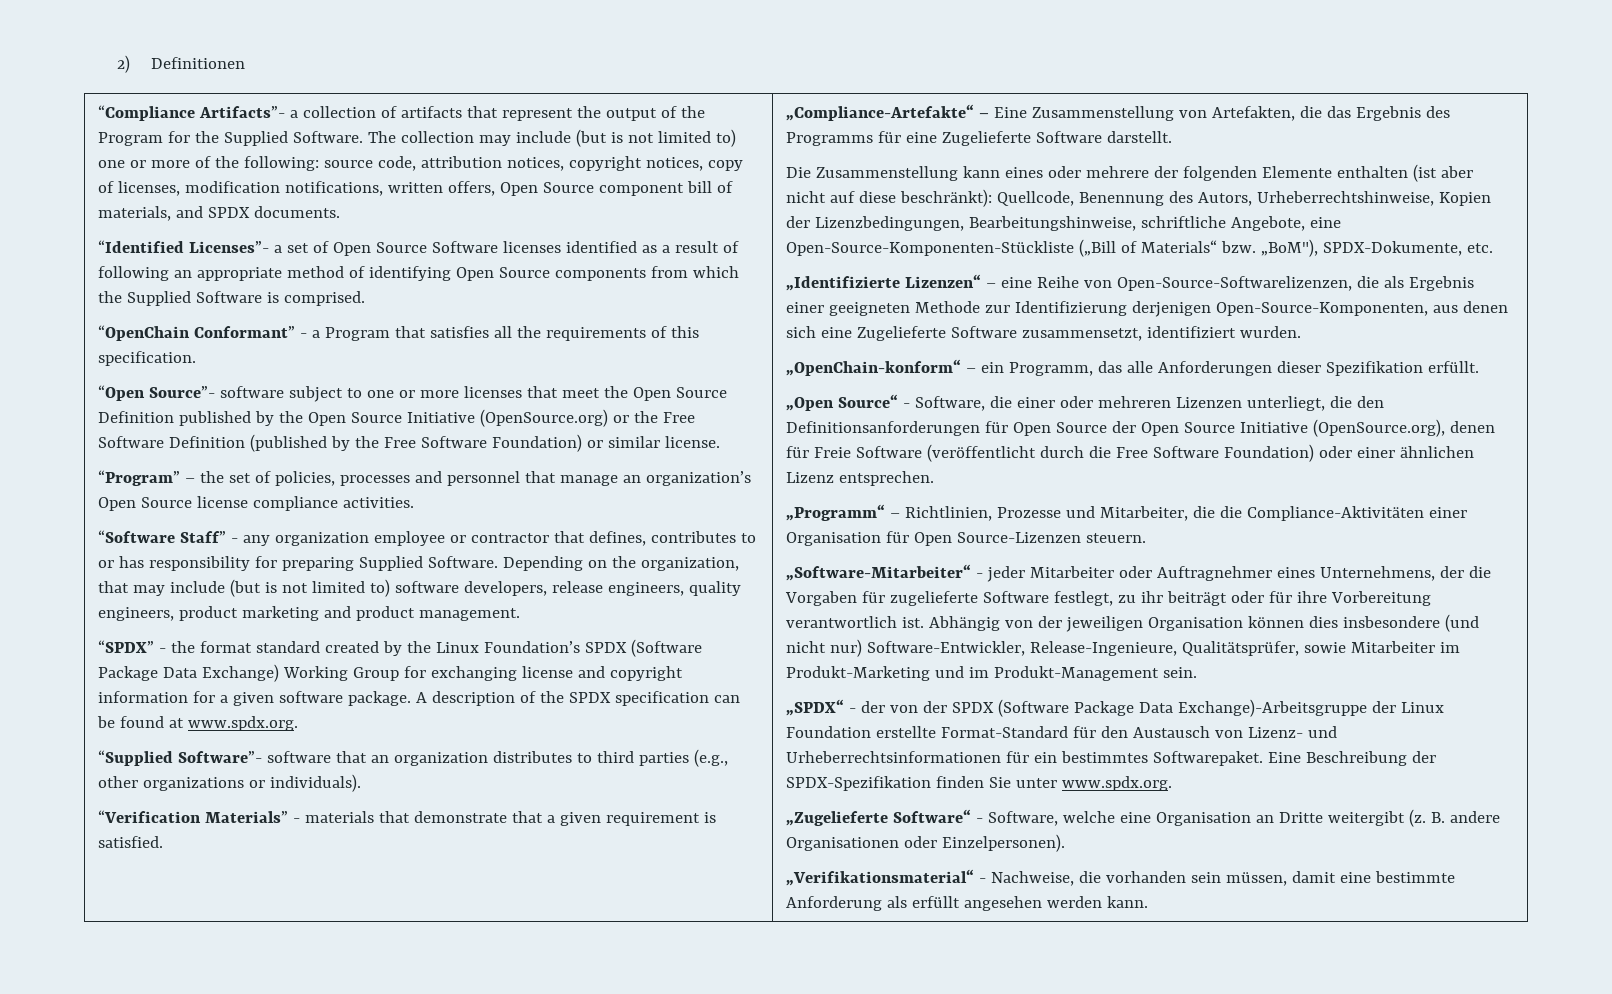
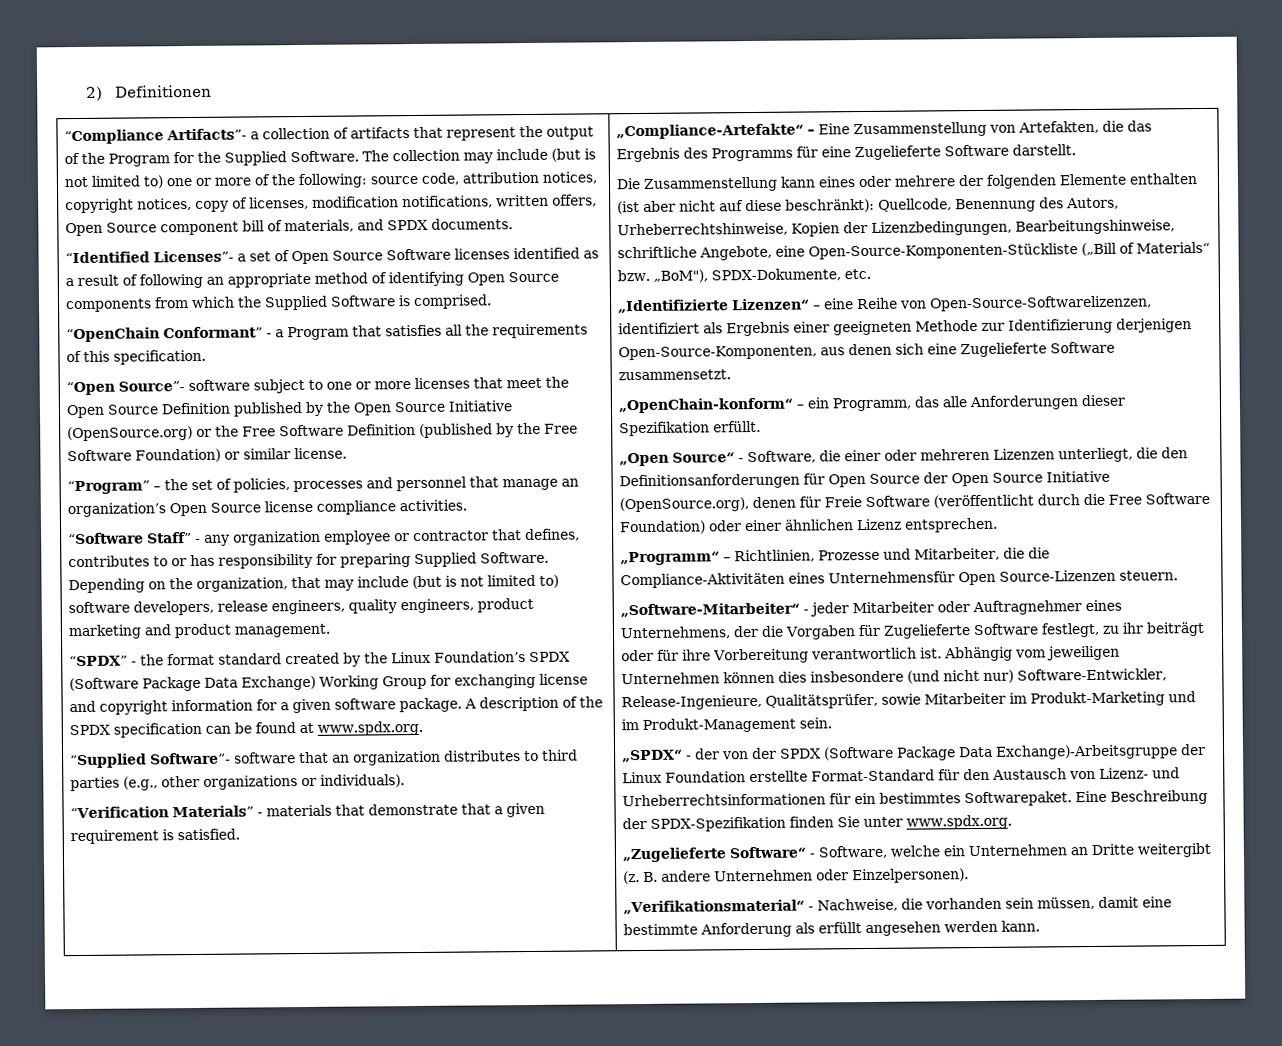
- „Identifizierte Lizenzen“ – eine Reihe von Open-Source-Softwarelizenzen, die als Ergebnis einer geeigneten Methode zur Identifizierung derjenigen Open-Source-Komponenten, aus denen sich eine Zugelieferte Software zusammensetzt, identifiziert wurden.
+ „Identifizierte Lizenzen“ – eine Reihe von Open-Source-Softwarelizenzen, identifiziert als Ergebnis einer geeigneten Methode zur Identifizierung derjenigen Open-Source-Komponenten, aus denen sich eine Zugelieferte Software zusammensetzt.
- „Programm“ – Richtlinien, Prozesse und Mitarbeiter, die die Compliance-Aktivitäten einer Organisation für Open Source-Lizenzen steuern.
+ „Programm“ – Richtlinien, Prozesse und Mitarbeiter, die die Compliance-Aktivitäten eines Unternehmensfür Open Source-Lizenzen steuern.
- „Software-Mitarbeiter“ - jeder Mitarbeiter oder Auftragnehmer eines Unternehmens, der die Vorgaben für zugelieferte Software festlegt, zu ihr beiträgt oder für ihre Vorbereitung verantwortlich ist.
+ „Software-Mitarbeiter“ - jeder Mitarbeiter oder Auftragnehmer eines Unternehmens, der die Vorgaben für Zugelieferte Software festlegt, zu ihr beiträgt oder für ihre Vorbereitung verantwortlich ist.
- Abhängig von der jeweiligen Organisation können dies insbesondere (und nicht nur) Software-Entwickler, Release-Ingenieure, Qualitätsprüfer, sowie Mitarbeiter im Produkt-Marketing und im Produkt-Management sein.
+ Abhängig vom jeweiligen Unternehmen können dies insbesondere (und nicht nur) Software-Entwickler, Release-Ingenieure, Qualitätsprüfer, sowie Mitarbeiter im Produkt-Marketing und im Produkt-Management sein.
- „Zugelieferte Software“ - Software, welche eine Organisation an Dritte weitergibt (z.
+ „Zugelieferte Software“ - Software, welche ein Unternehmen an Dritte weitergibt (z.
- B. andere Organisationen oder Einzelpersonen).
+ B. andere Unternehmen oder Einzelpersonen).

